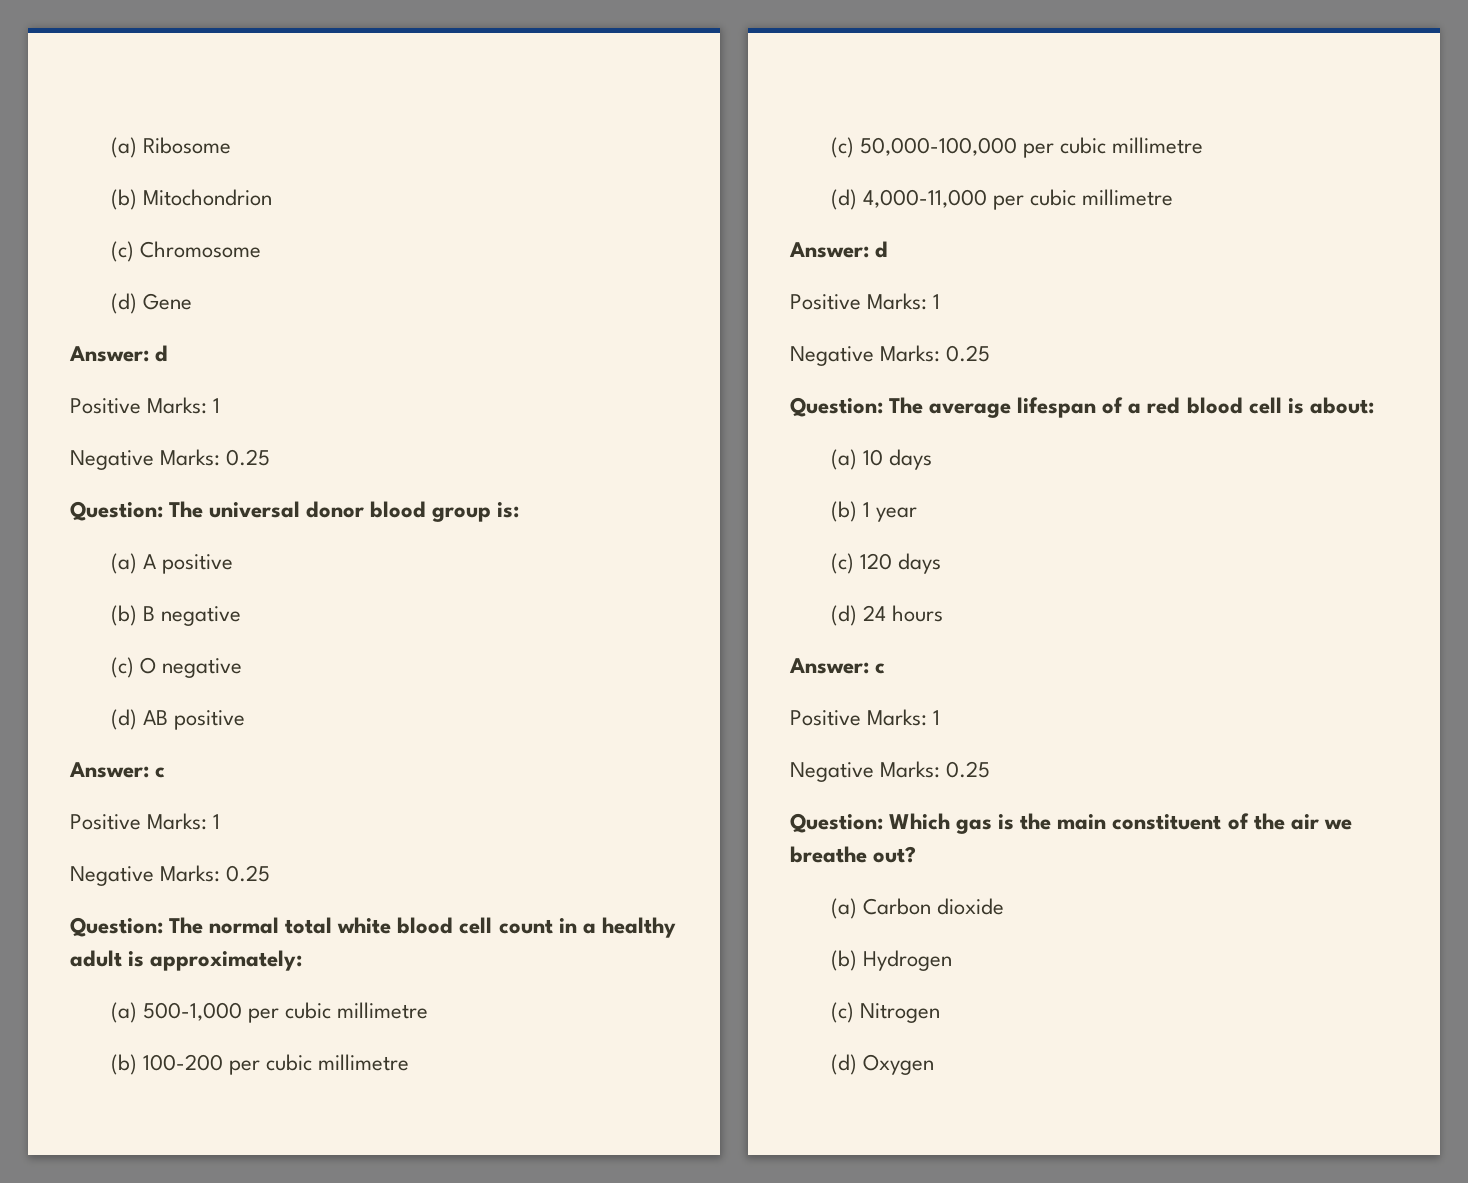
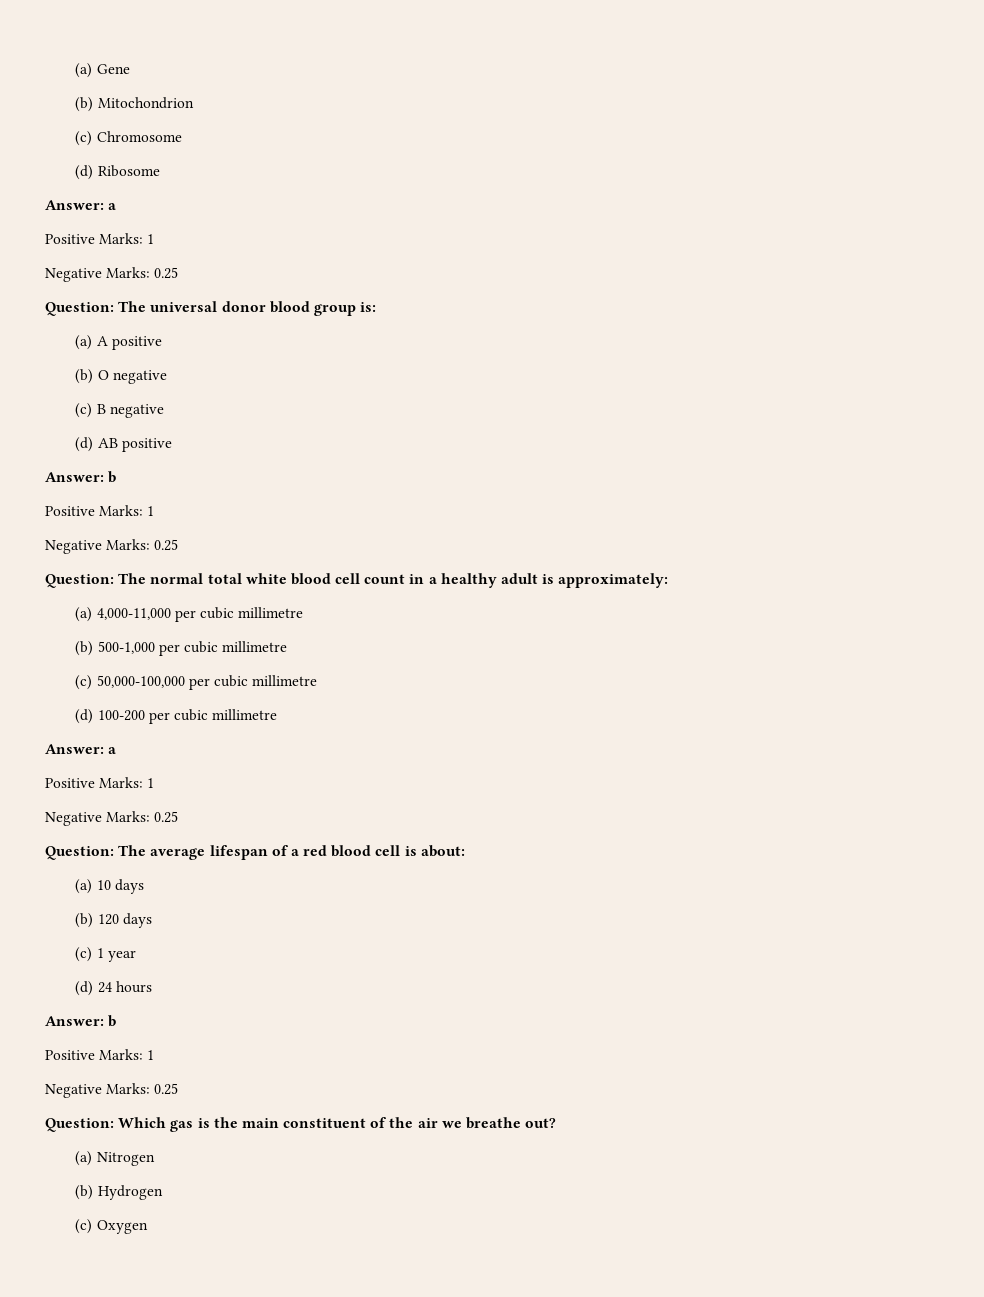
- (a) Ribosome
+ (a) Gene
- (d) Gene
- Answer: d
+ (d) Ribosome
+ Answer: a
- (b) B negative
+ (b) O negative
- (c) O negative
+ (c) B negative
  (d) AB positive
- Answer: c
+ Answer: b
- (a) 500-1,000 per cubic millimetre
+ (a) 4,000-11,000 per cubic millimetre
- (b) 100-200 per cubic millimetre
+ (b) 500-1,000 per cubic millimetre
- (d) 4,000-11,000 per cubic millimetre
- Answer: d
+ (d) 100-200 per cubic millimetre
+ Answer: a
- (b) 1 year
+ (b) 120 days
+ (c) 1 year
- (c) 120 days
  (d) 24 hours
- Answer: c
+ Answer: b
- (a) Carbon dioxide
+ (a) Nitrogen
- (c) Nitrogen
- (d) Oxygen
+ (c) Oxygen

